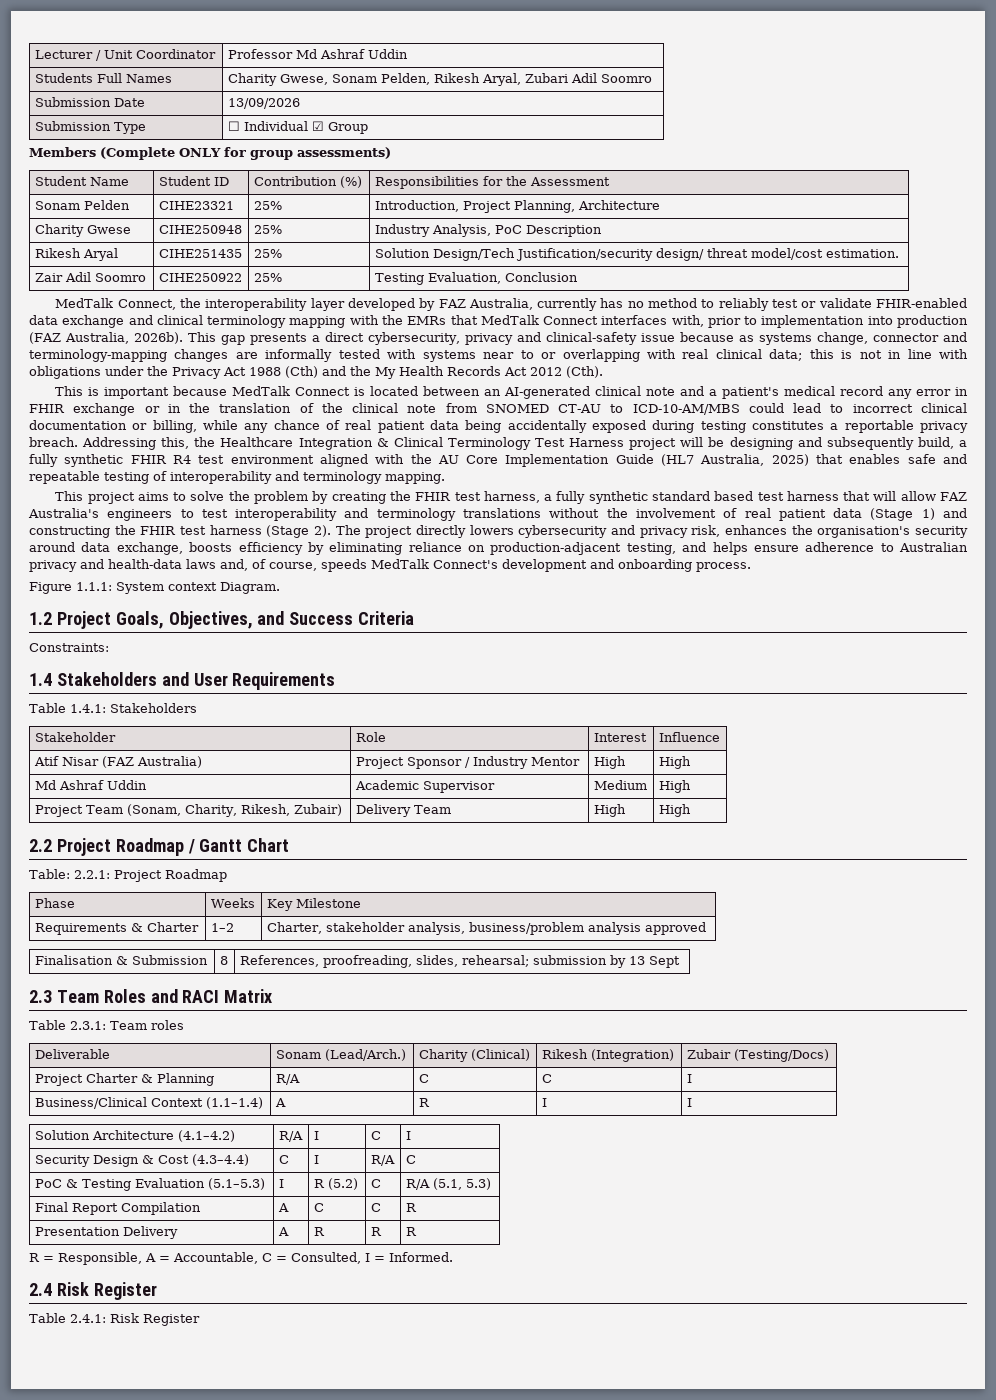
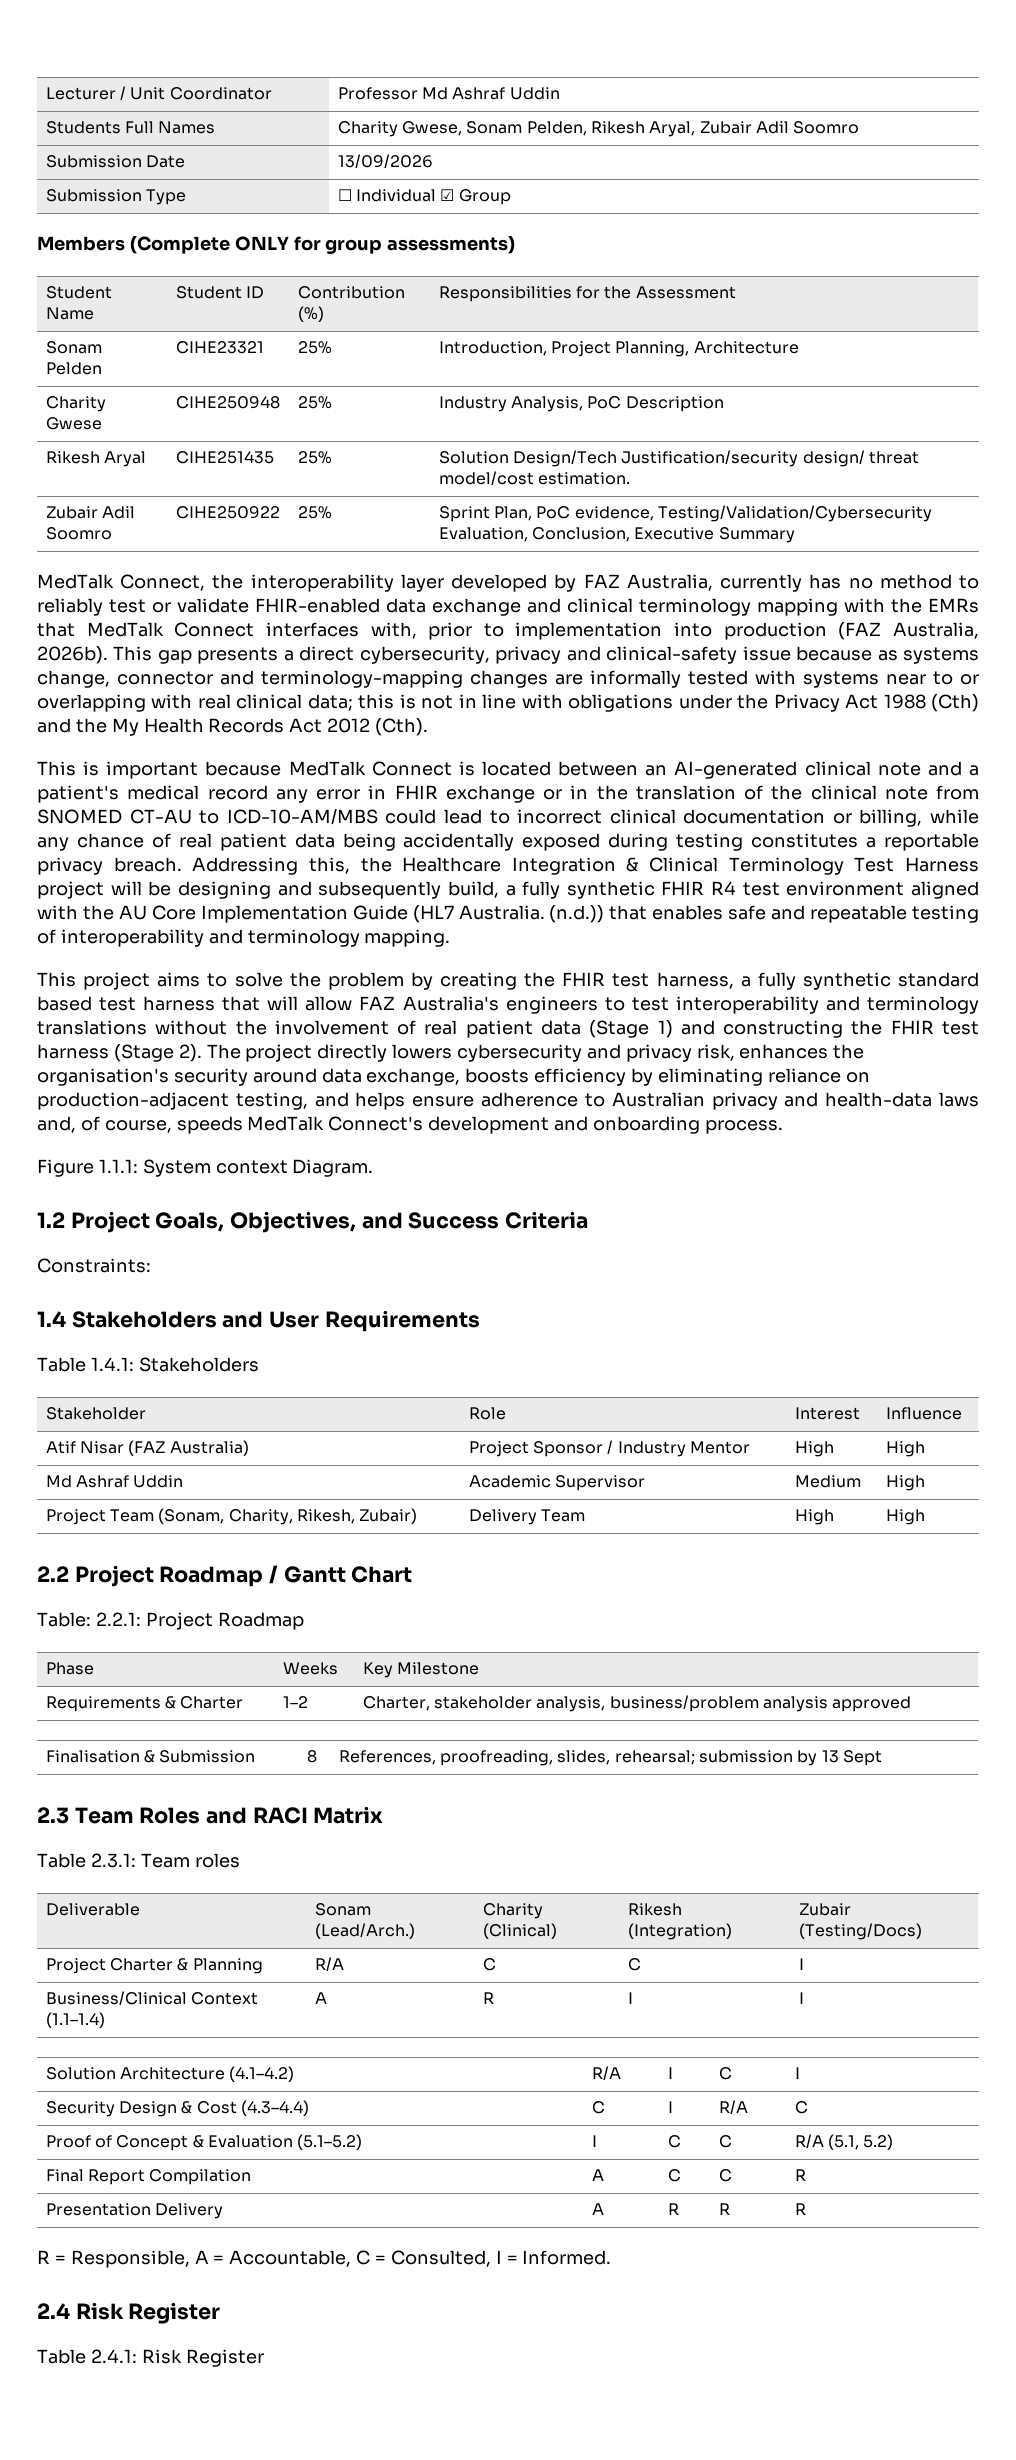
- Students Full Names | Charity Gwese, Sonam Pelden, Rikesh Aryal, Zubari Adil Soomro
+ Students Full Names | Charity Gwese, Sonam Pelden, Rikesh Aryal, Zubair Adil Soomro
- Zair Adil Soomro | CIHE250922 | 25% | Testing Evaluation, Conclusion
+ Zubair Adil Soomro | CIHE250922 | 25% | Sprint Plan, PoC evidence, Testing/Validation/Cybersecurity Evaluation, Conclusion, Executive Summary
- Addressing this, the Healthcare Integration & Clinical Terminology Test Harness project will be designing and subsequently build, a fully synthetic FHIR R4 test environment aligned with the AU Core Implementation Guide (HL7 Australia, 2025) that enables safe and repeatable testing of interoperability and terminology mapping.
+ Addressing this, the Healthcare Integration & Clinical Terminology Test Harness project will be designing and subsequently build, a fully synthetic FHIR R4 test environment aligned with the AU Core Implementation Guide (HL7 Australia. (n.d.)) that enables safe and repeatable testing of interoperability and terminology mapping.
- PoC & Testing Evaluation (5.1–5.3) | I | R (5.2) | C | R/A (5.1, 5.3)
+ Proof of Concept & Evaluation (5.1–5.2) | I | C | C | R/A (5.1, 5.2)

